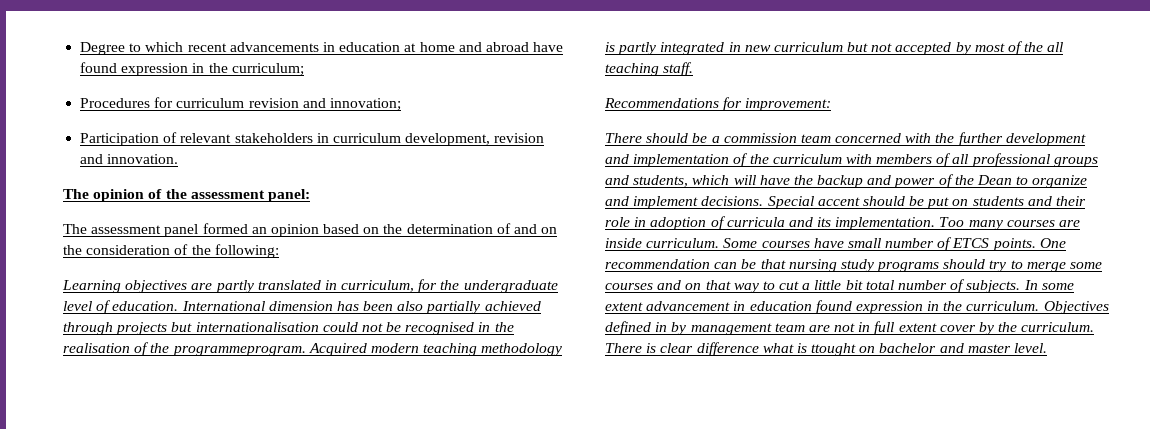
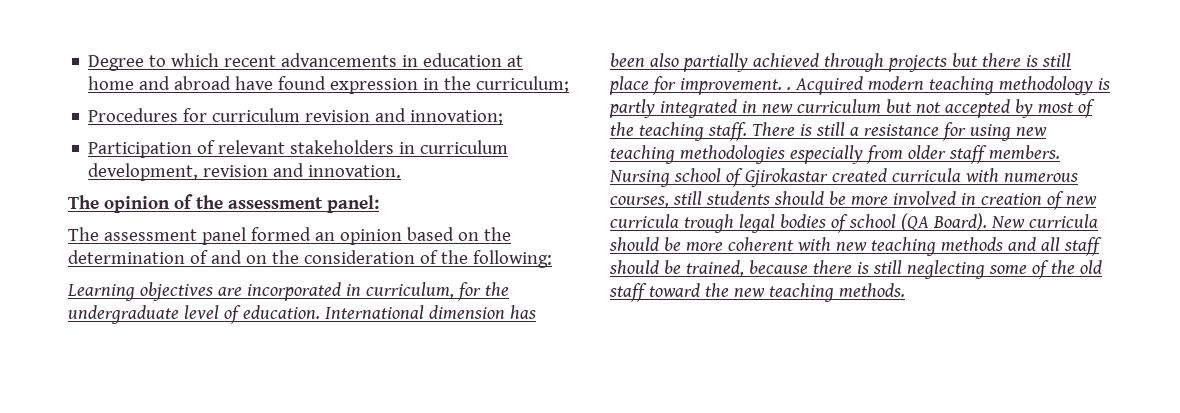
- Learning objectives are partly translated in curriculum, for the undergraduate level of education.
+ Learning objectives are incorporated in curriculum, for the undergraduate level of education.
- International dimension has been also partially achieved through projects but internationalisation could not be recognised in the realisation of the programmeprogram.
+ International dimension has been also partially achieved through projects but there is still place for improvement. .
- Acquired modern teaching methodology is partly integrated in new curriculum but not accepted by most of the all teaching staff.
- Recommendations for improvement:
- There should be a commission team concerned with the further development and implementation of the curriculum with members of all professional groups and students, which will have the backup and power of the Dean to organize and implement decisions. Special accent should be put on students and their role in adoption of curricula and its implementation. Too many courses are inside curriculum. Some courses have small number of ETCS points. One recommendation can be that nursing study programs should try to merge some courses and on that way to cut a little bit total number of subjects. In some extent advancement in education found expression in the curriculum. Objectives defined in by management team are not in full extent cover by the curriculum. There is clear difference what is ttought on bachelor and master level.
+ Acquired modern teaching methodology is partly integrated in new curriculum but not accepted by most of the teaching staff. There is still a resistance for using new teaching methodologies especially from older staff members. Nursing school of Gjirokastar created curricula with numerous courses, still students should be more involved in creation of new curricula trough legal bodies of school (QA Board). New curricula should be more coherent with new teaching methods and all staff should be trained, because there is still neglecting some of the old staff toward the new teaching methods.

